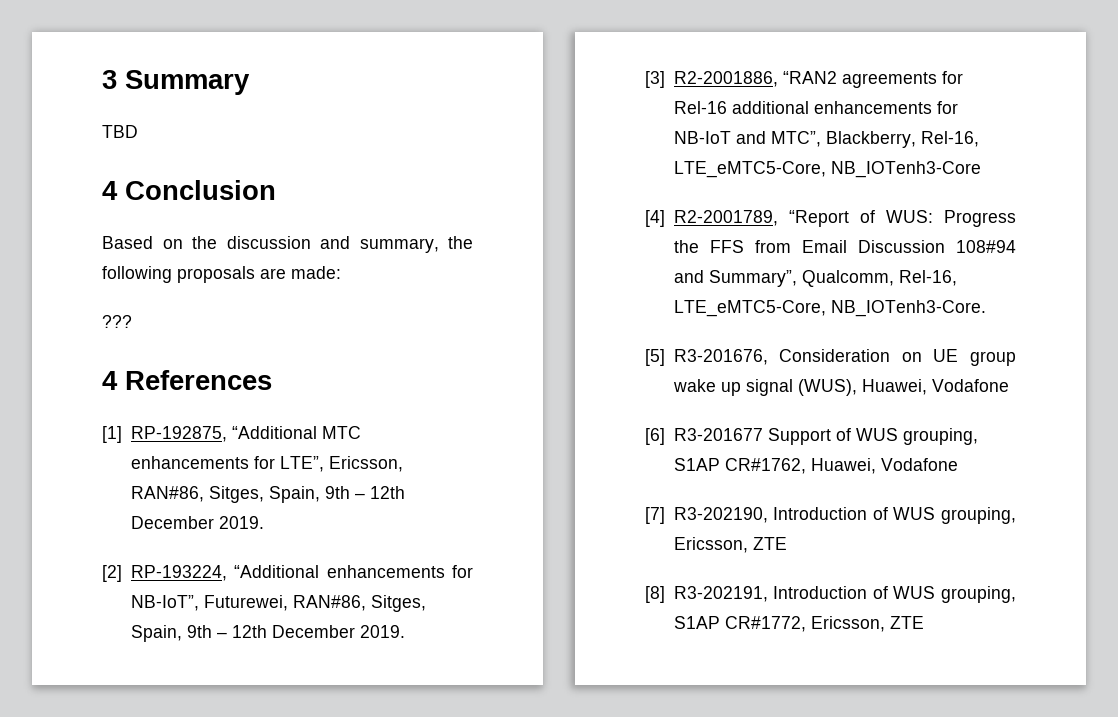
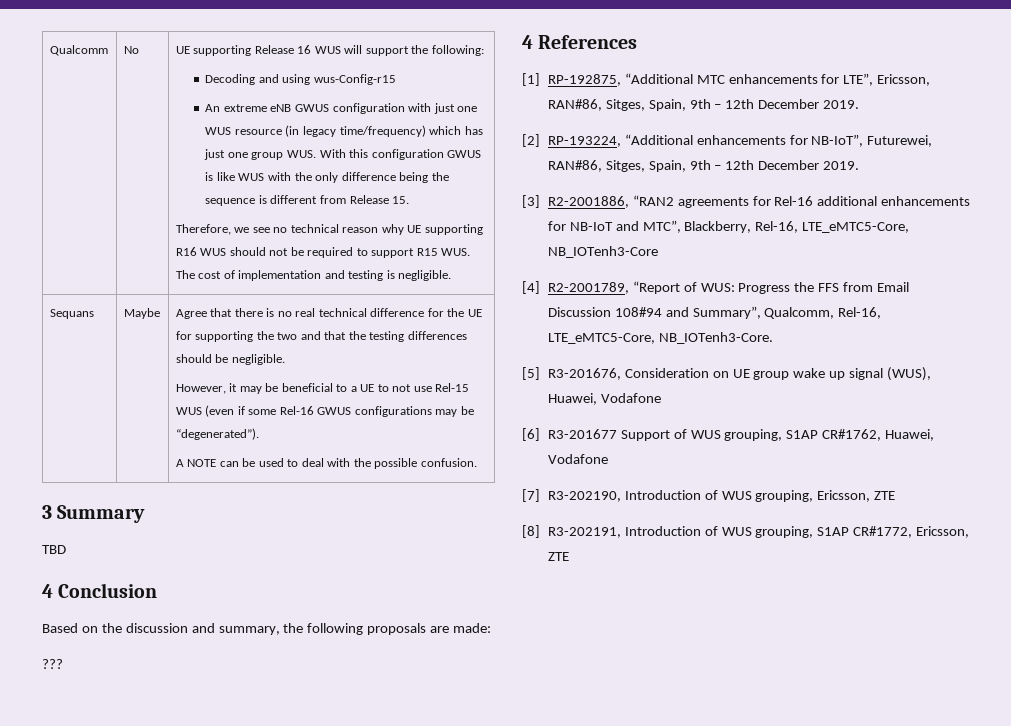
+ Qualcomm | No | UE supporting Release 16 WUS will support the following:
+ Decoding and using wus-Config-r15
+ An extreme eNB GWUS configuration with just one WUS resource (in legacy time/frequency) which has just one group WUS. With this configuration GWUS is like WUS with the only difference being the sequence is different from Release 15.
+ Therefore, we see no technical reason why UE supporting R16 WUS should not be required to support R15 WUS. The cost of implementation and testing is negligible.
+ Sequans | Maybe | Agree that there is no real technical difference for the UE for supporting the two and that the testing differences should be negligible.
+ However, it may be beneficial to a UE to not use Rel-15 WUS (even if some Rel-16 GWUS configurations may be “degenerated”).
+ A NOTE can be used to deal with the possible confusion.

